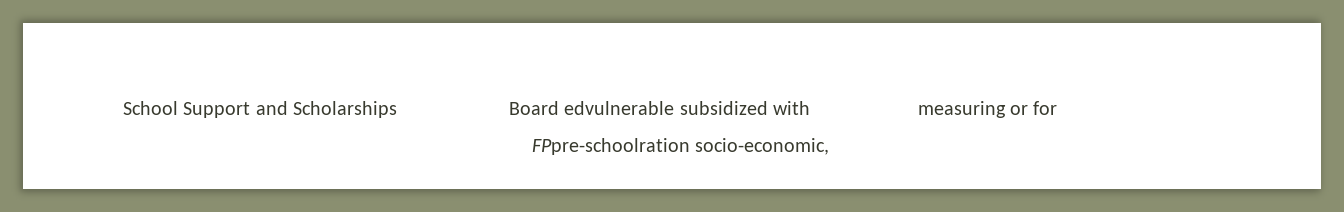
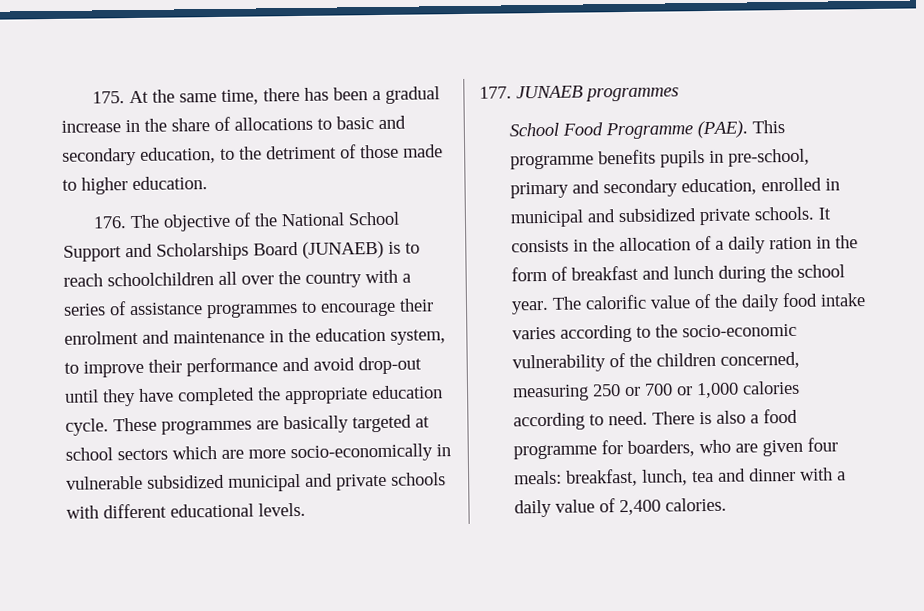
- School Support and Scholarships Board edvulnerable subsidized with
- FPpre-schoolration socio-economic, measuring or for
+ 175. At the same time, there has been a gradual increase in the share of allocations to basic and secondary education, to the detriment of those made to higher education.
+ 176. The objective of the National School Support and Scholarships Board (JUNAEB) is to reach schoolchildren all over the country with a series of assistance programmes to encourage their enrolment and maintenance in the education system, to improve their performance and avoid drop-out until they have completed the appropriate education cycle. These programmes are basically targeted at school sectors which are more socio-economically in vulnerable subsidized municipal and private schools with different educational levels.
+ 177. JUNAEB programmes
+ School Food Programme (PAE). This programme benefits pupils in pre-school, primary and secondary education, enrolled in municipal and subsidized private schools. It consists in the allocation of a daily ration in the form of breakfast and lunch during the school year. The calorific value of the daily food intake varies according to the socio-economic vulnerability of the children concerned, measuring 250 or 700 or 1,000 calories according to need. There is also a food programme for boarders, who are given four meals: breakfast, lunch, tea and dinner with a daily value of 2,400 calories.

